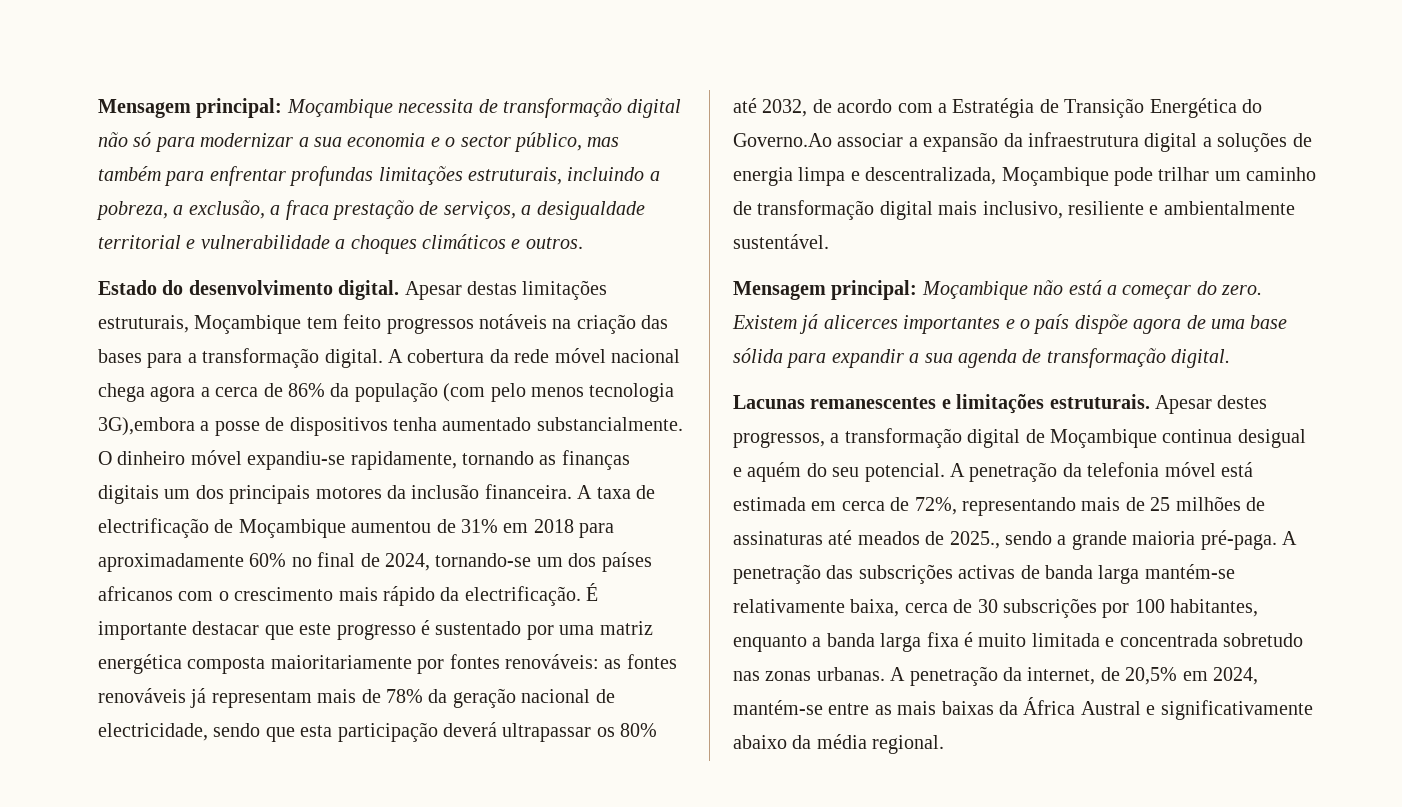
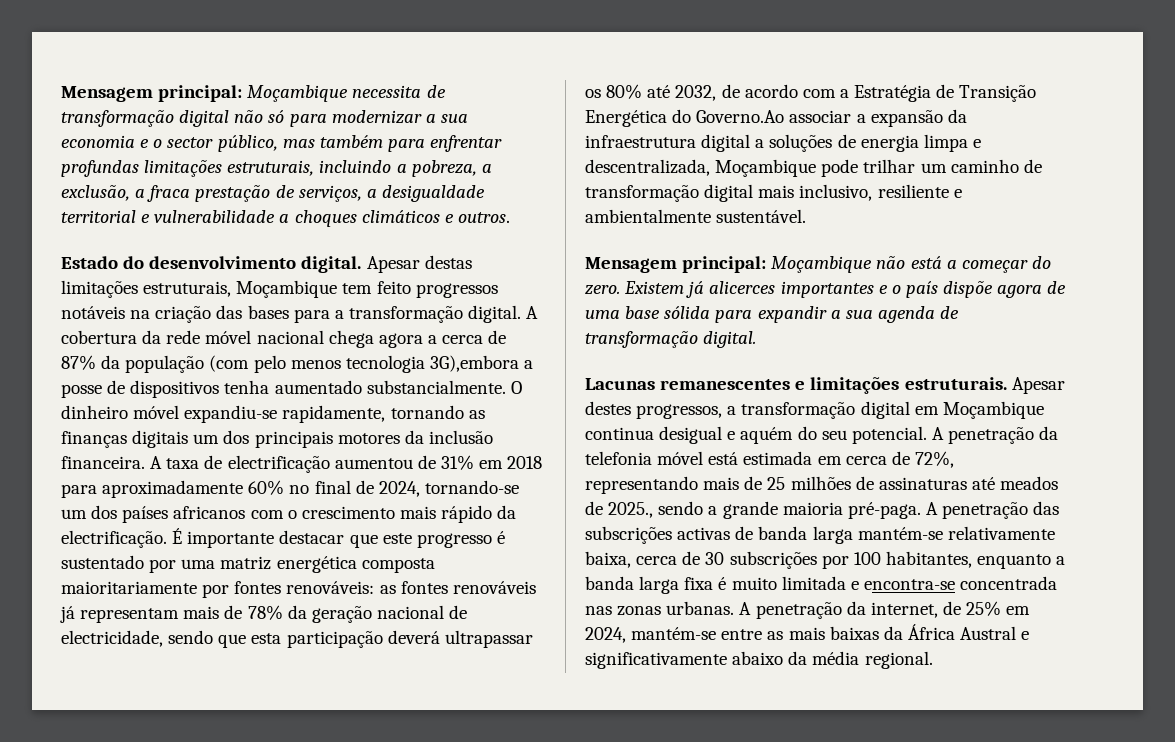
- A cobertura da rede móvel nacional chega agora a cerca de 86% da população (com pelo menos tecnologia 3G),embora a posse de dispositivos tenha aumentado substancialmente.
+ A cobertura da rede móvel nacional chega agora a cerca de 87% da população (com pelo menos tecnologia 3G),embora a posse de dispositivos tenha aumentado substancialmente.
- A taxa de electrificação de Moçambique aumentou de 31% em 2018 para aproximadamente 60% no final de 2024, tornando-se um dos países africanos com o crescimento mais rápido da electrificação.
+ A taxa de electrificação aumentou de 31% em 2018 para aproximadamente 60% no final de 2024, tornando-se um dos países africanos com o crescimento mais rápido da electrificação.
- Apesar destes progressos, a transformação digital de Moçambique continua desigual e aquém do seu potencial.
+ Apesar destes progressos, a transformação digital em Moçambique continua desigual e aquém do seu potencial.
- A penetração das subscrições activas de banda larga mantém-se relativamente baixa, cerca de 30 subscrições por 100 habitantes, enquanto a banda larga fixa é muito limitada e concentrada sobretudo nas zonas urbanas.
+ A penetração das subscrições activas de banda larga mantém-se relativamente baixa, cerca de 30 subscrições por 100 habitantes, enquanto a banda larga fixa é muito limitada e encontra-se concentrada nas zonas urbanas.
- A penetração da internet, de 20,5% em 2024, mantém-se entre as mais baixas da África Austral e significativamente abaixo da média regional.
+ A penetração da internet, de 25% em 2024, mantém-se entre as mais baixas da África Austral e significativamente abaixo da média regional.

